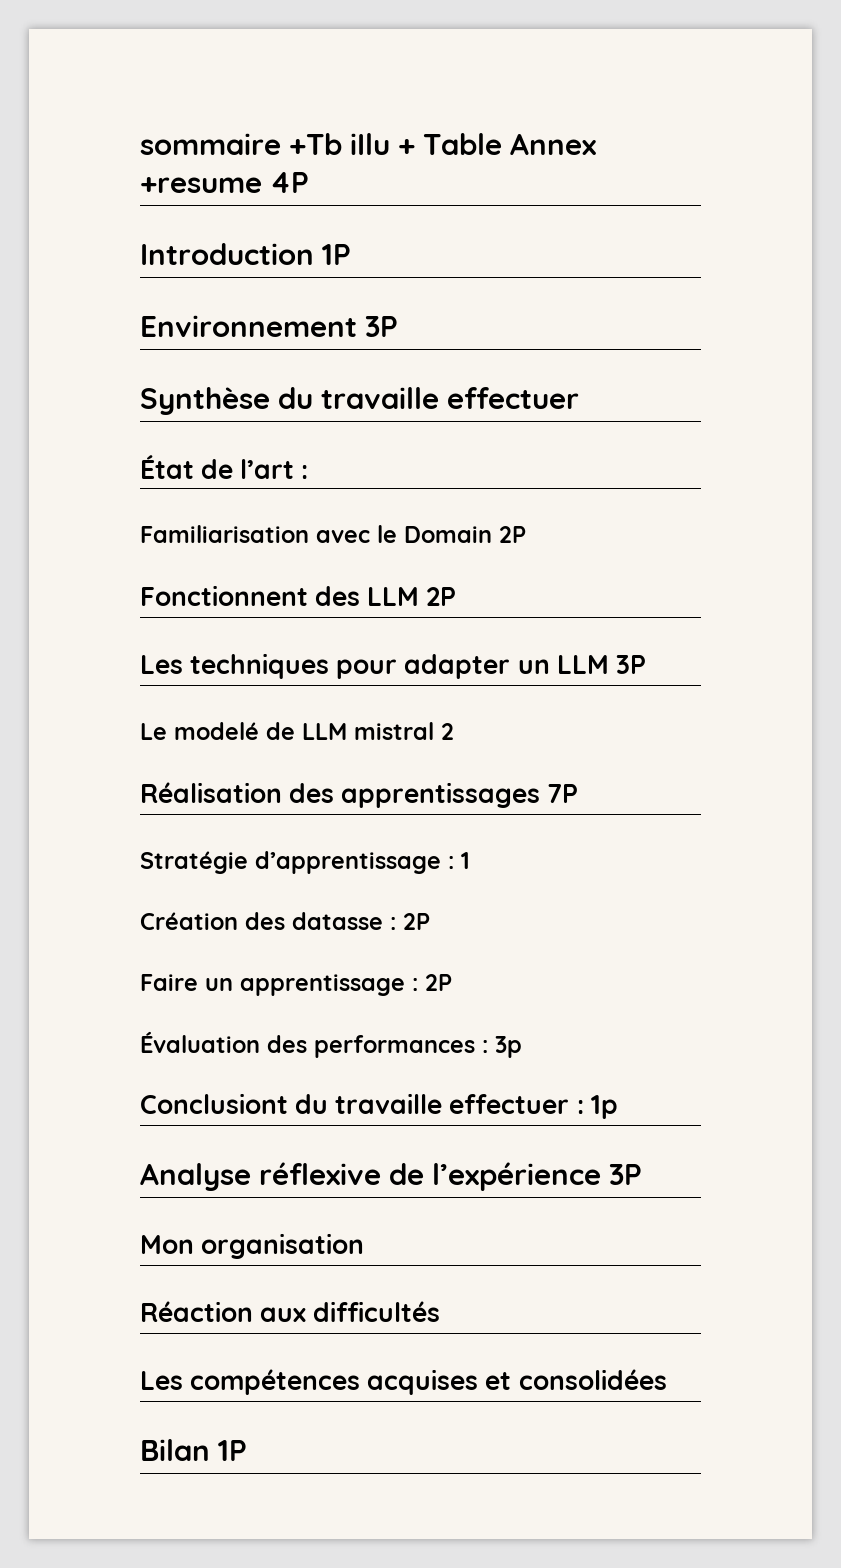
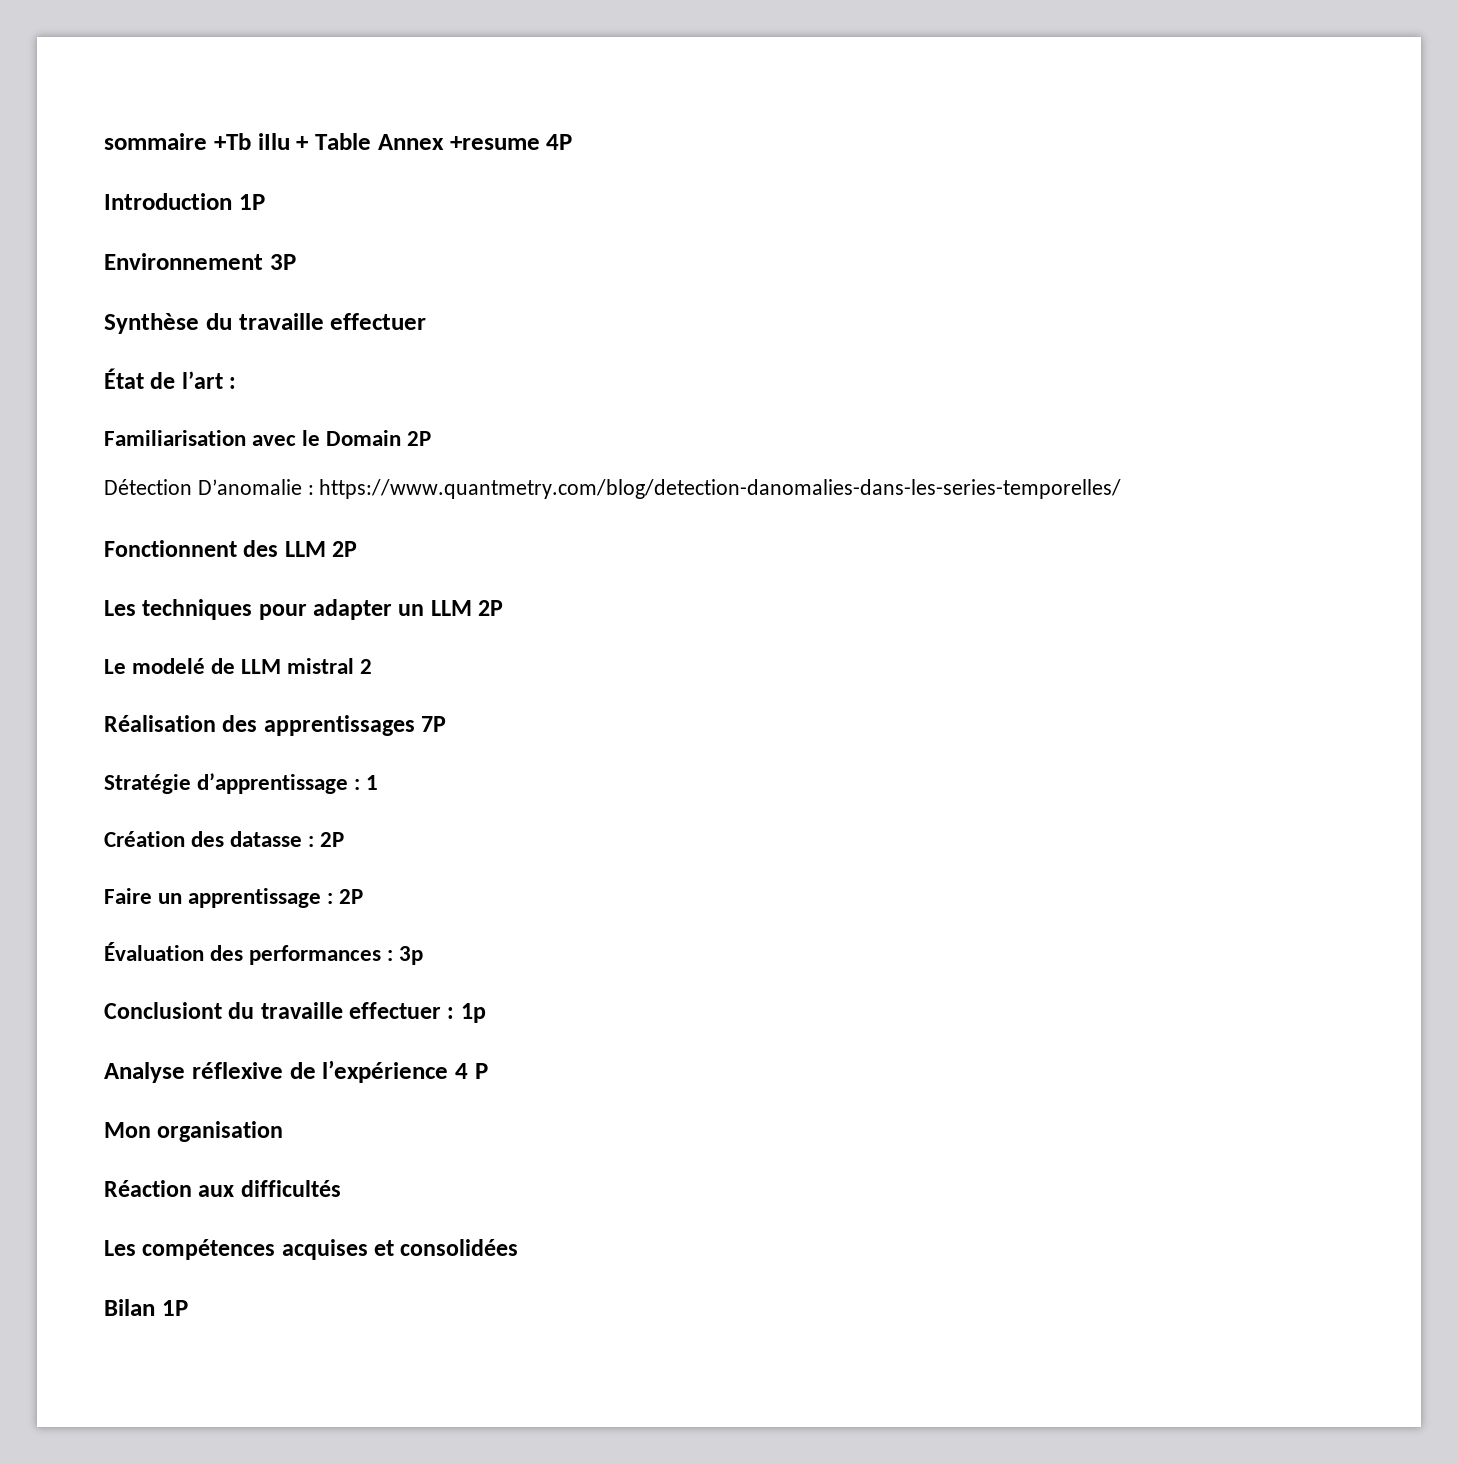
+ Détection D’anomalie : https://www.quantmetry.com/blog/detection-danomalies-dans-les-series-temporelles/
- Les techniques pour adapter un LLM 3P
+ Les techniques pour adapter un LLM 2P
- Analyse réflexive de l’expérience 3P
+ Analyse réflexive de l’expérience 4 P

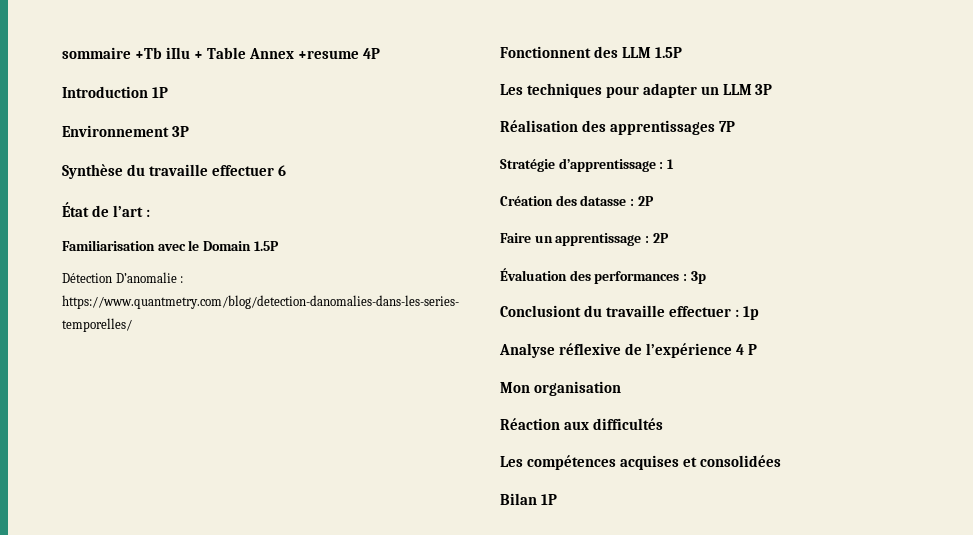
- Synthèse du travaille effectuer
+ Synthèse du travaille effectuer 6
- Familiarisation avec le Domain 2P
+ Familiarisation avec le Domain 1.5P
- Fonctionnent des LLM 2P
+ Fonctionnent des LLM 1.5P
- Les techniques pour adapter un LLM 2P
- Le modelé de LLM mistral 2
+ Les techniques pour adapter un LLM 3P

